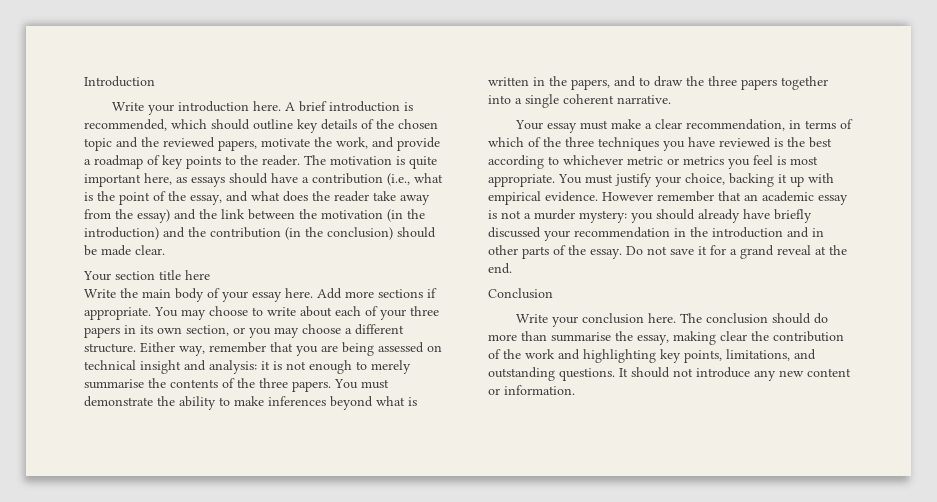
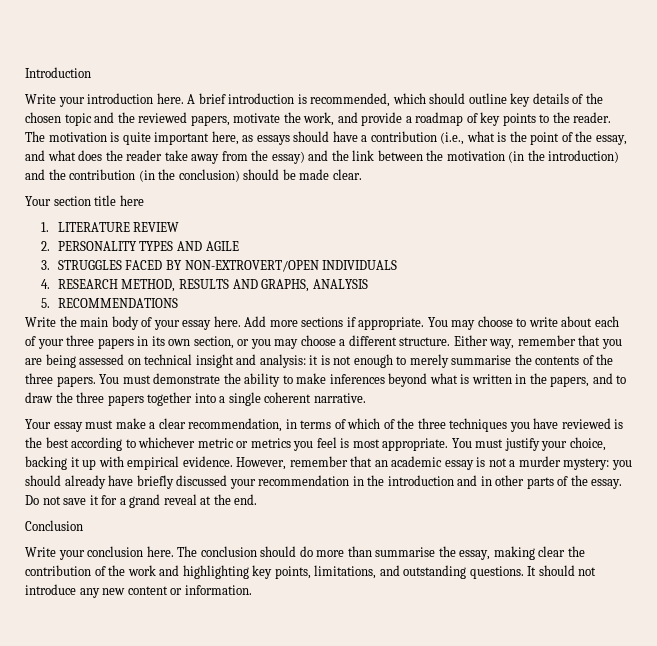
+ 1. LITERATURE REVIEW
+ 2. PERSONALITY TYPES AND AGILE
+ 3. STRUGGLES FACED BY NON-EXTROVERT/OPEN INDIVIDUALS
+ 4. RESEARCH METHOD, RESULTS AND GRAPHS, ANALYSIS
+ 5. RECOMMENDATIONS
- However remember that an academic essay is not a murder mystery: you should already have briefly discussed your recommendation in the introduction and in other parts of the essay.
+ However, remember that an academic essay is not a murder mystery: you should already have briefly discussed your recommendation in the introduction and in other parts of the essay.

